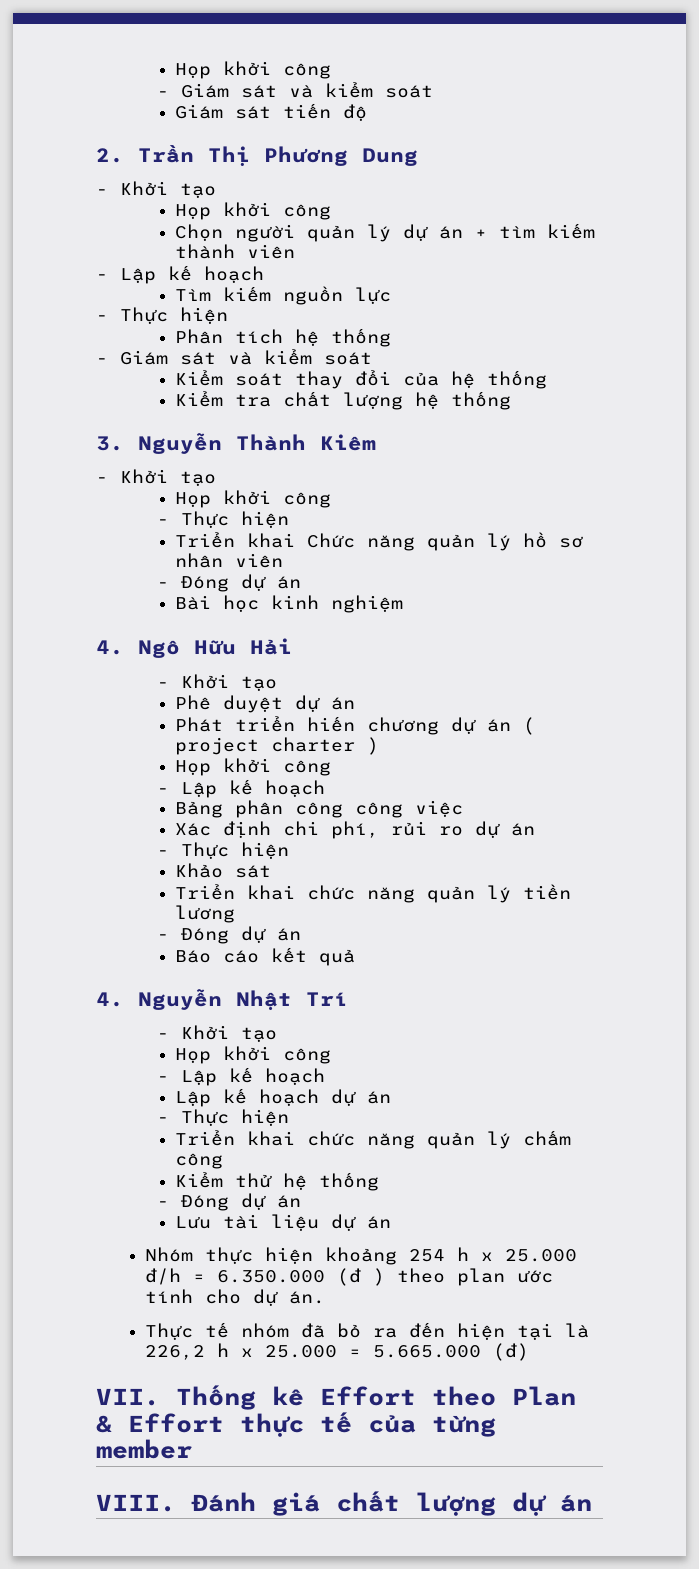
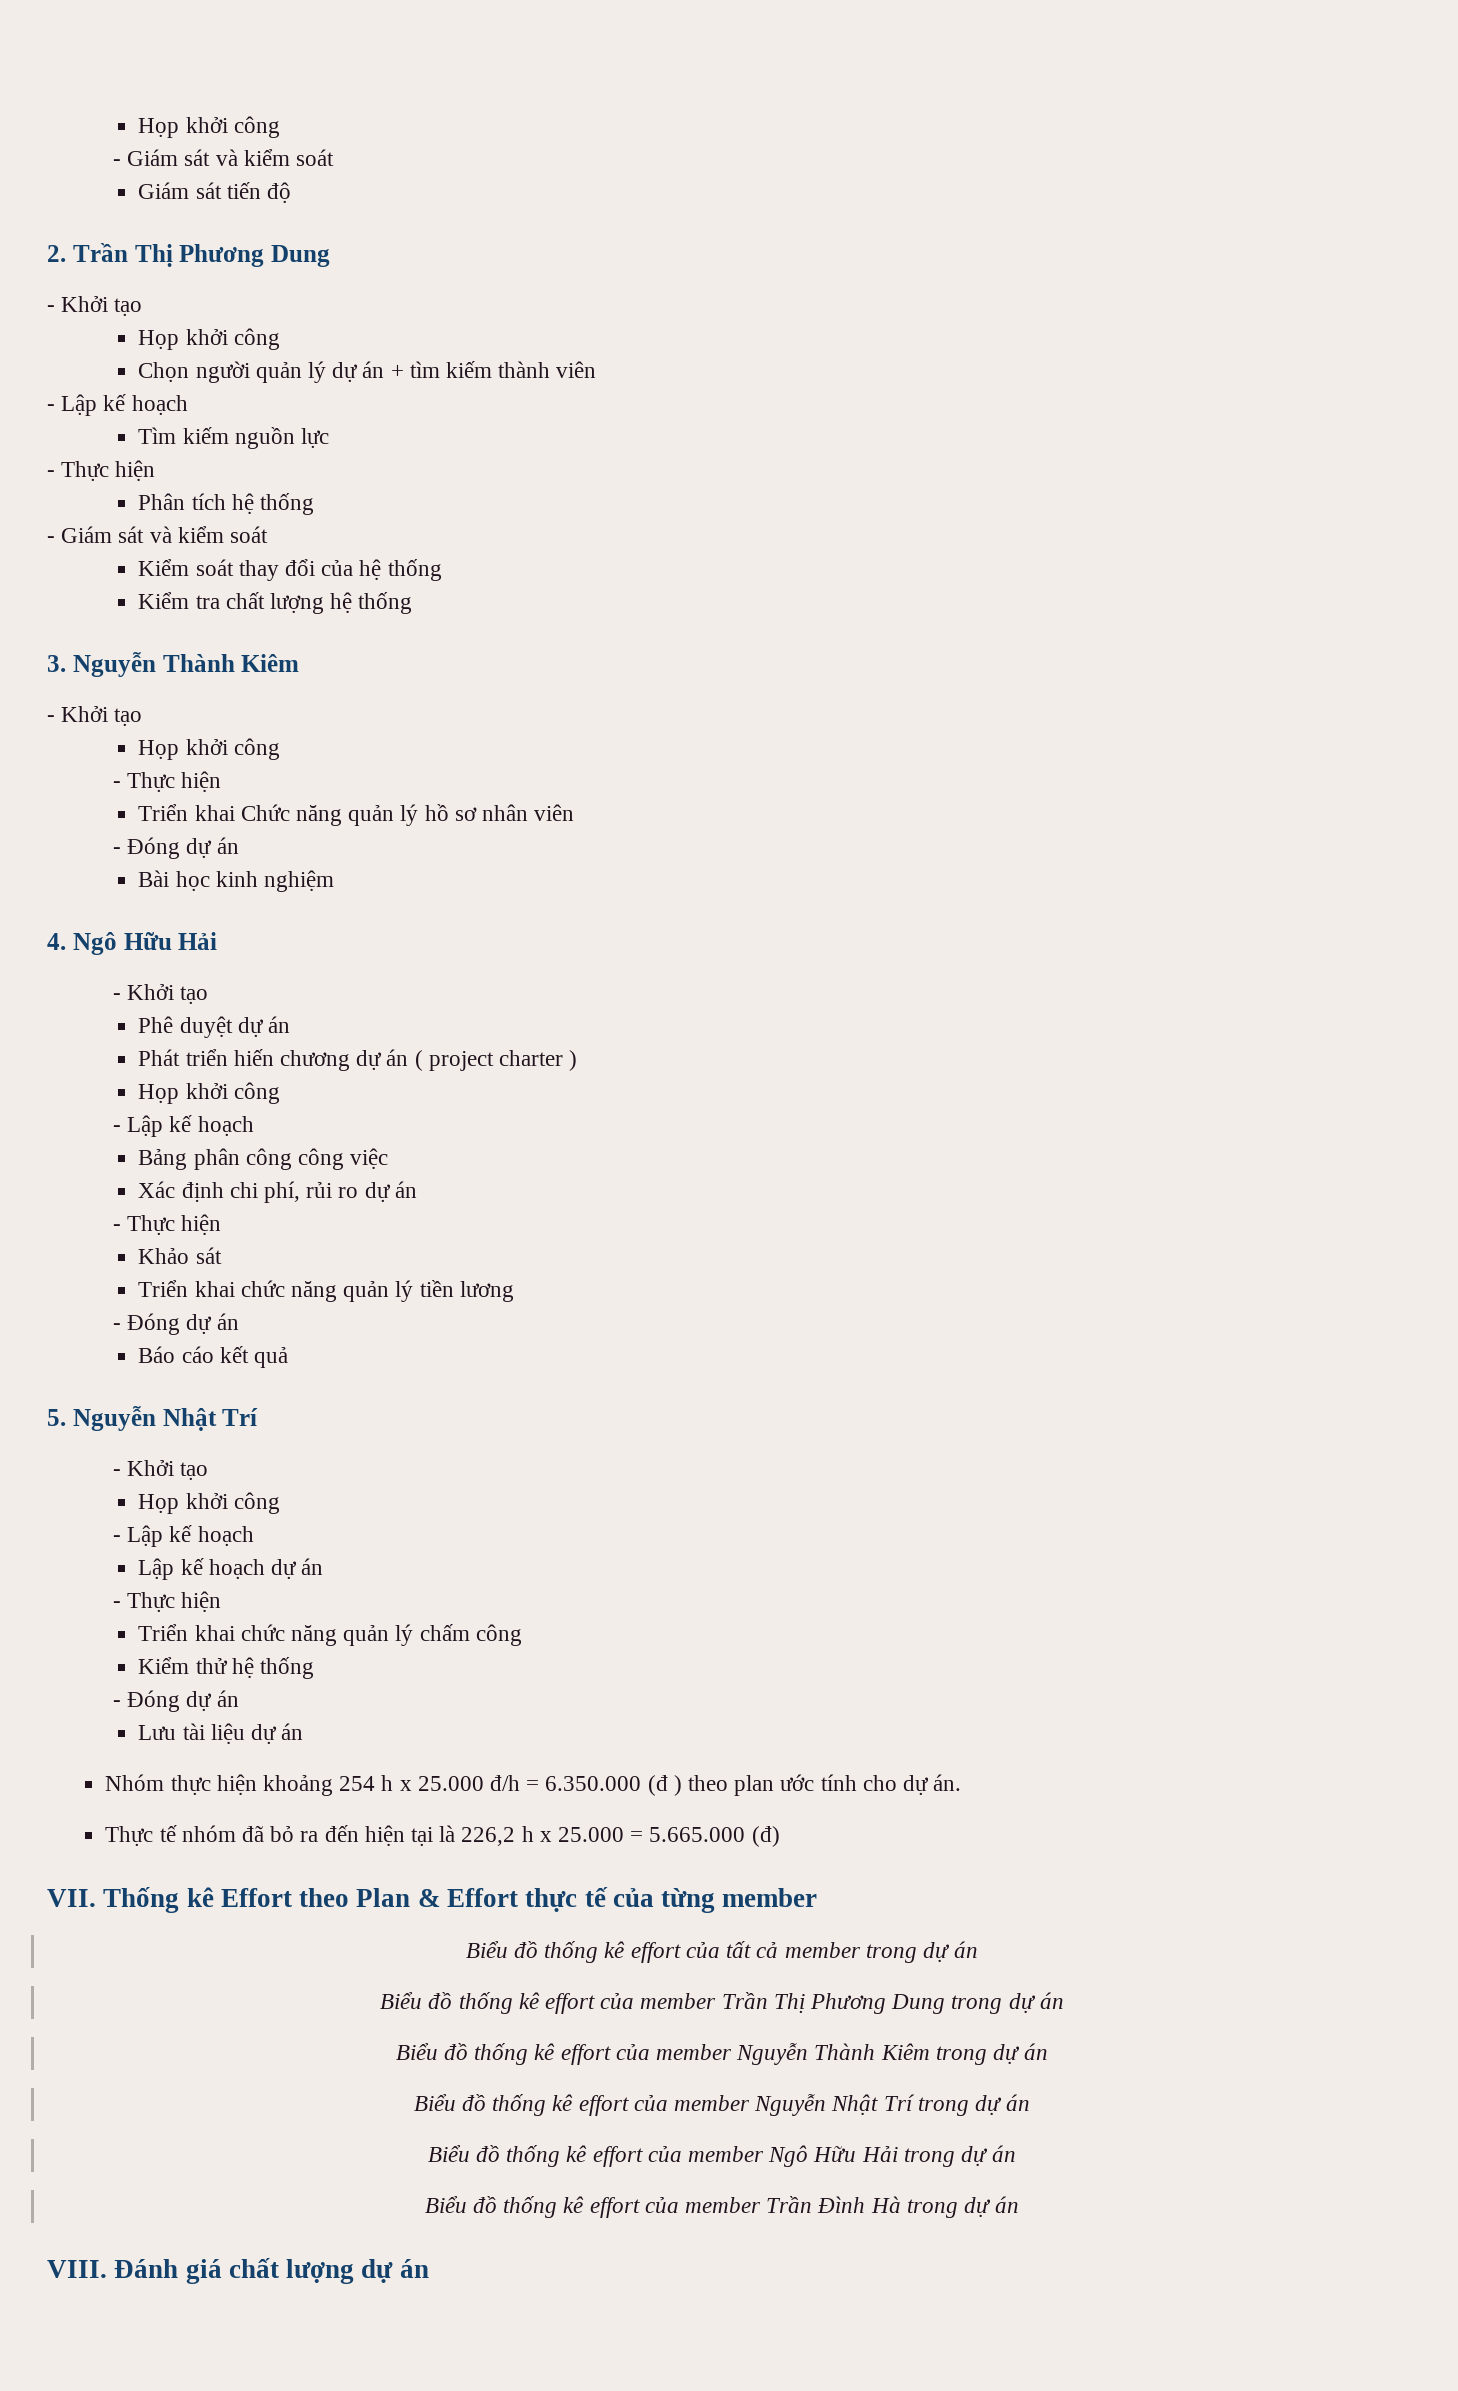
- 4. Nguyễn Nhật Trí
+ 5. Nguyễn Nhật Trí
+ Biểu đồ thống kê effort của tất cả member trong dự án
+ Biểu đồ thống kê effort của member Trần Thị Phương Dung trong dự án
+ Biểu đồ thống kê effort của member Nguyễn Thành Kiêm trong dự án
+ Biểu đồ thống kê effort của member Nguyễn Nhật Trí trong dự án
+ Biểu đồ thống kê effort của member Ngô Hữu Hải trong dự án
+ Biểu đồ thống kê effort của member Trần Đình Hà trong dự án

